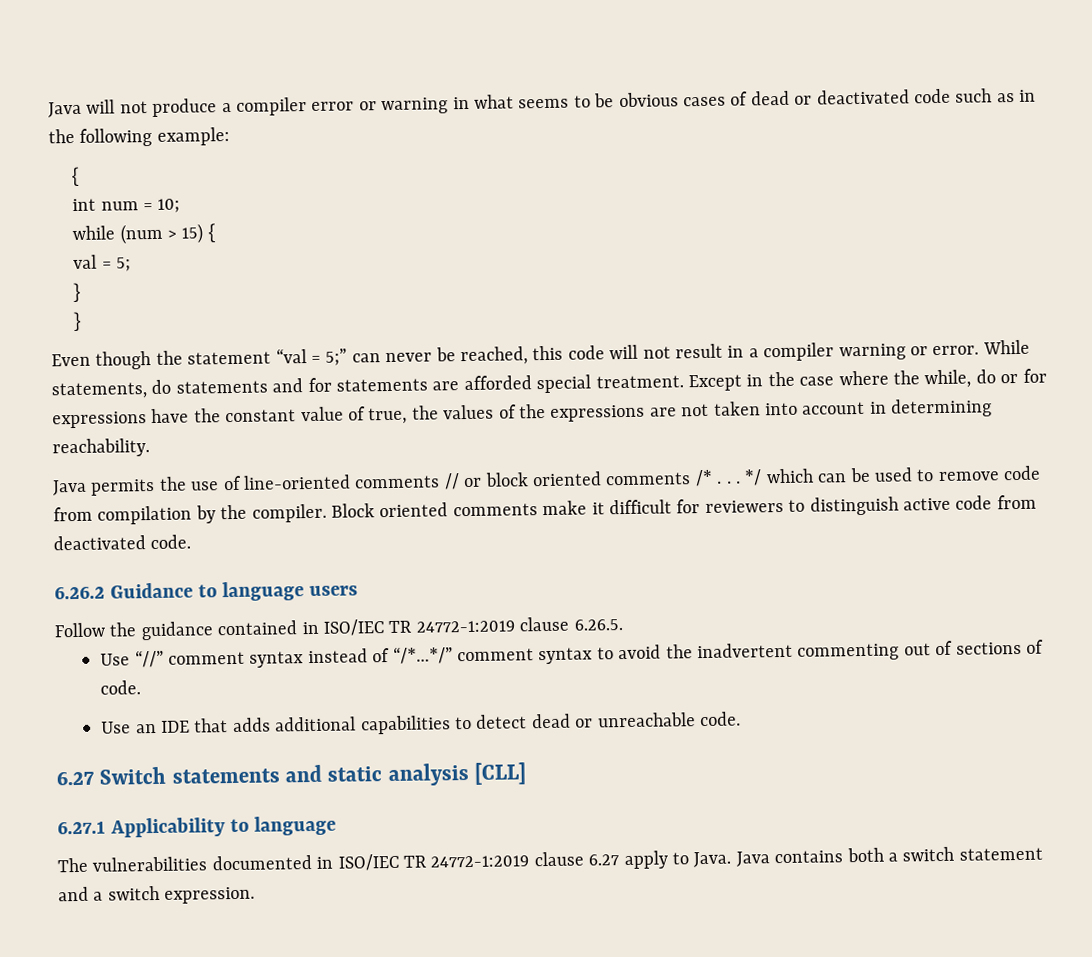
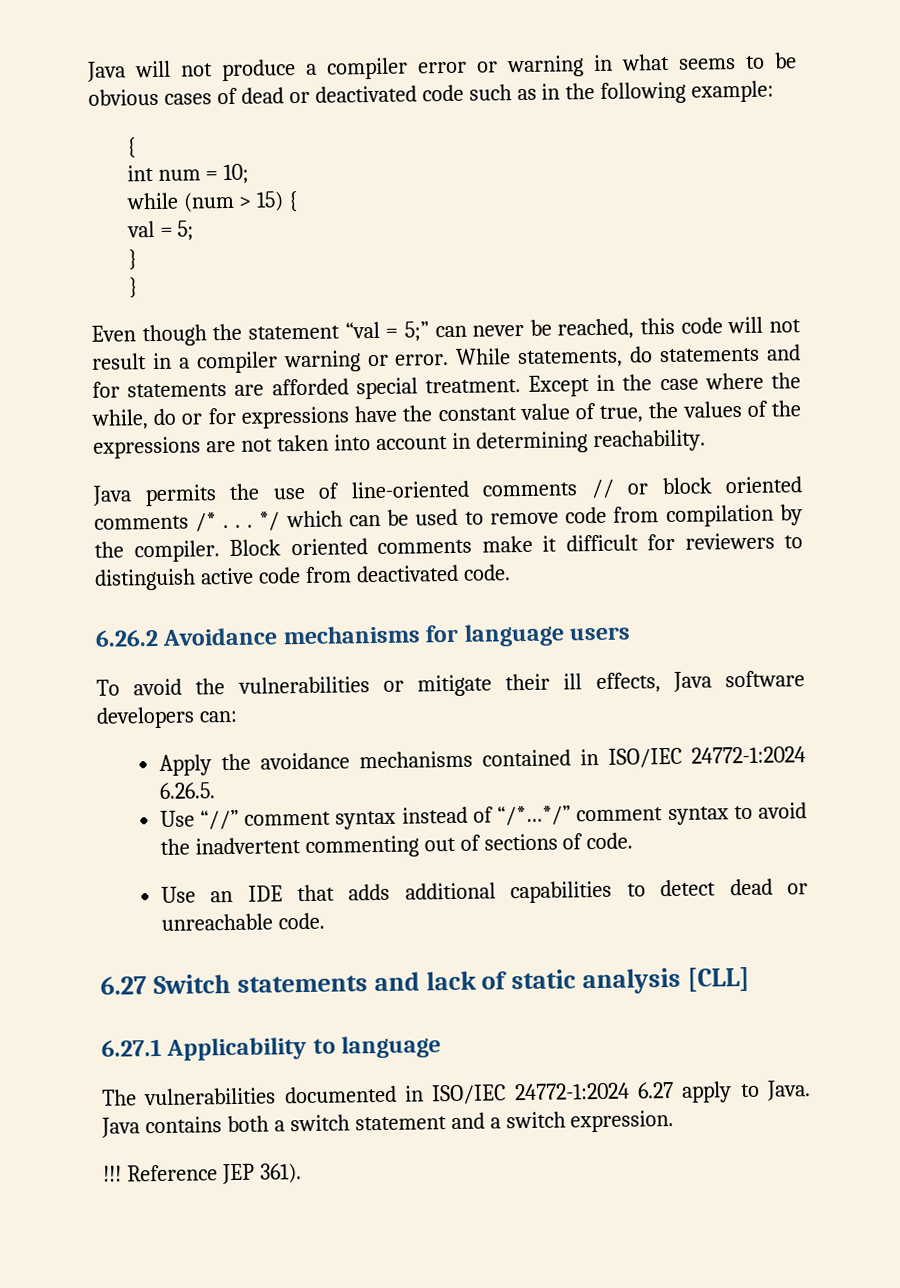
- 6.26.2 Guidance to language users
+ 6.26.2 Avoidance mechanisms for language users
- Follow the guidance contained in ISO/IEC TR 24772-1:2019 clause 6.26.5.
+ To avoid the vulnerabilities or mitigate their ill effects, Java software developers can:
+ Apply the avoidance mechanisms contained in ISO/IEC 24772-1:2024 6.26.5.
- 6.27 Switch statements and static analysis [CLL]
+ 6.27 Switch statements and lack of static analysis [CLL]
- The vulnerabilities documented in ISO/IEC TR 24772-1:2019 clause 6.27 apply to Java.
+ The vulnerabilities documented in ISO/IEC 24772-1:2024 6.27 apply to Java.
+ !!! Reference JEP 361).

